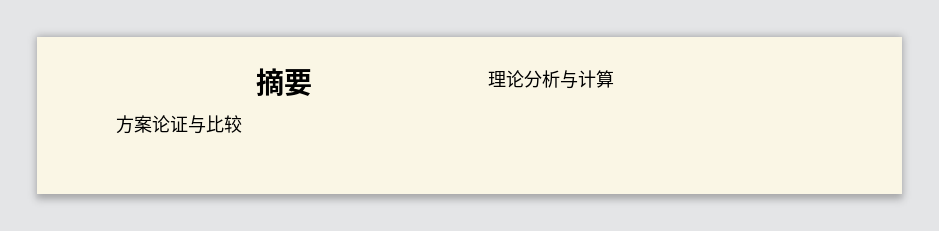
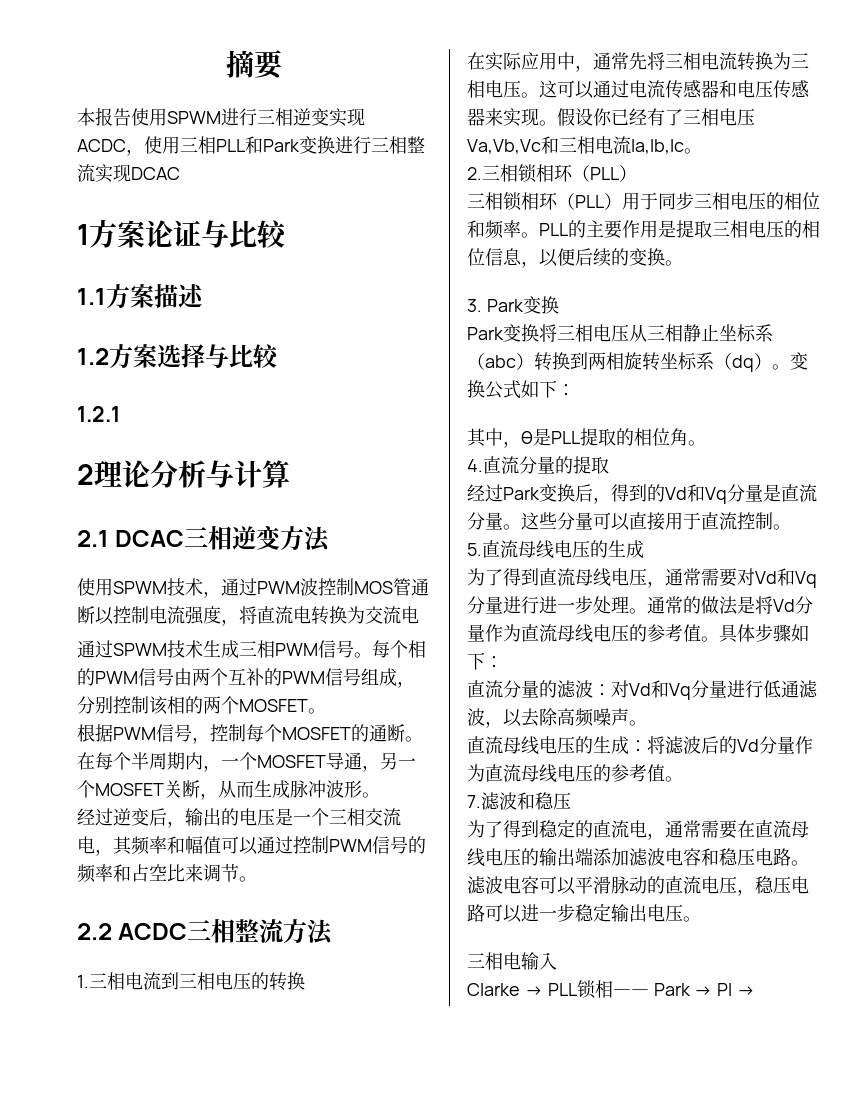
- 方案论证与比较
- 理论分析与计算
+ 本报告使用SPWM进行三相逆变实现ACDC，使用三相PLL和Park变换进行三相整流实现DCAC
+ 1方案论证与比较
+ 1.1方案描述
+ 1.2方案选择与比较
+ 1.2.1
+ 2理论分析与计算
+ 2.1 DCAC三相逆变方法
+ 使用SPWM技术，通过PWM波控制MOS管通断以控制电流强度，将直流电转换为交流电
+ 通过SPWM技术生成三相PWM信号。每个相的PWM信号由两个互补的PWM信号组成，分别控制该相的两个MOSFET。
+ 根据PWM信号，控制每个MOSFET的通断。在每个半周期内，一个MOSFET导通，另一个MOSFET关断，从而生成脉冲波形。
+ 经过逆变后，输出的电压是一个三相交流电，其频率和幅值可以通过控制PWM信号的频率和占空比来调节。
+ 2.2 ACDC三相整流方法
+ 1.三相电流到三相电压的转换
+ 在实际应用中，通常先将三相电流转换为三相电压。这可以通过电流传感器和电压传感器来实现。假设你已经有了三相电压Va,Vb,Vc和三相电流Ia,Ib,Ic。
+ 2.三相锁相环（PLL）
+ 三相锁相环（PLL）用于同步三相电压的相位和频率。PLL的主要作用是提取三相电压的相位信息，以便后续的变换。
+ 3. Park变换
+ Park变换将三相电压从三相静止坐标系（abc）转换到两相旋转坐标系（dq）。变换公式如下：
+ 其中，θ是PLL提取的相位角。
+ 4.直流分量的提取
+ 经过Park变换后，得到的Vd和Vq分量是直流分量。这些分量可以直接用于直流控制。
+ 5.直流母线电压的生成
+ 为了得到直流母线电压，通常需要对Vd和Vq分量进行进一步处理。通常的做法是将Vd分量作为直流母线电压的参考值。具体步骤如下：
+ 直流分量的滤波：对Vd和Vq分量进行低通滤波，以去除高频噪声。
+ 直流母线电压的生成：将滤波后的Vd分量作为直流母线电压的参考值。
+ 7.滤波和稳压
+ 为了得到稳定的直流电，通常需要在直流母线电压的输出端添加滤波电容和稳压电路。滤波电容可以平滑脉动的直流电压，稳压电路可以进一步稳定输出电压。
+ 三相电输入
+ Clarke → PLL锁相―― Park → PI →

